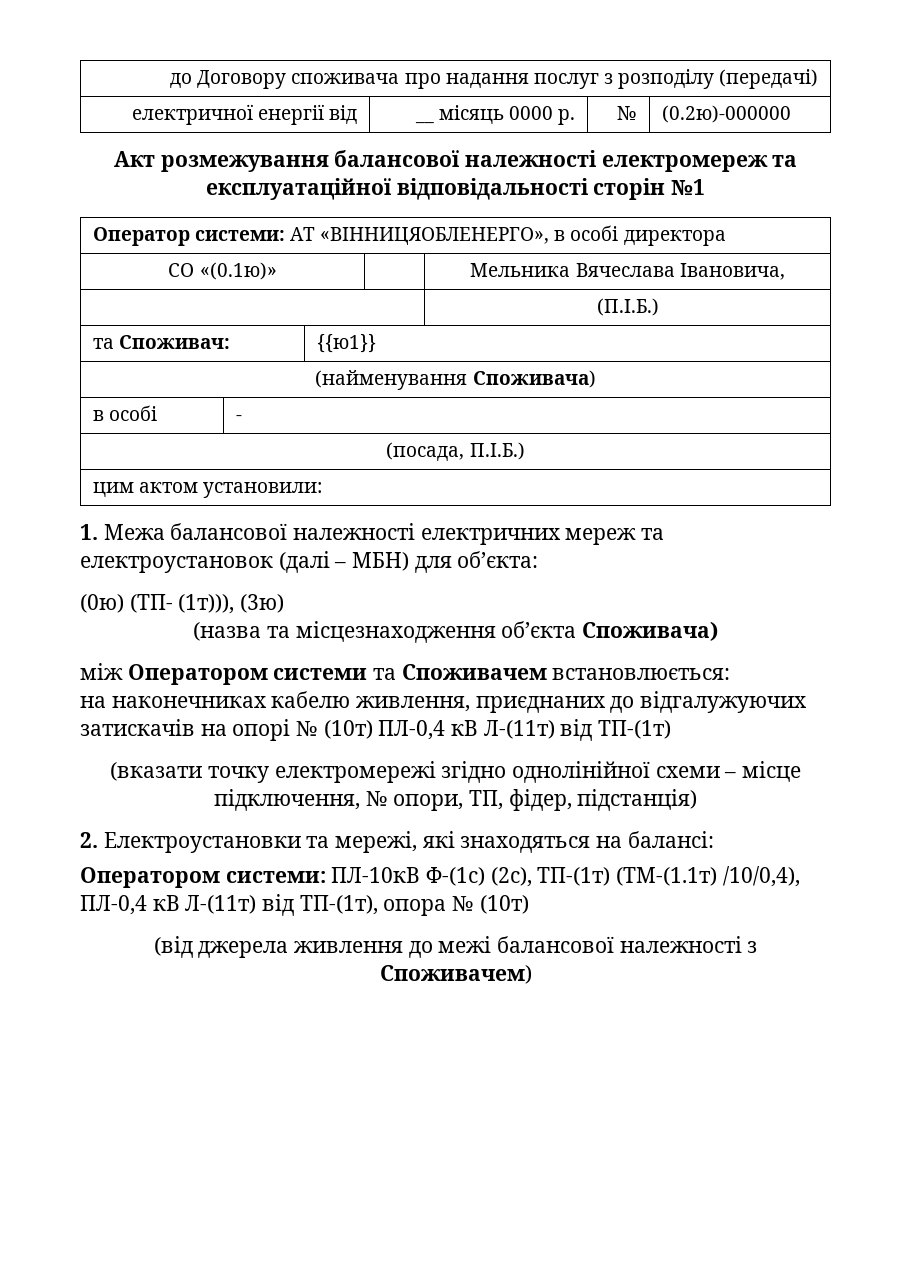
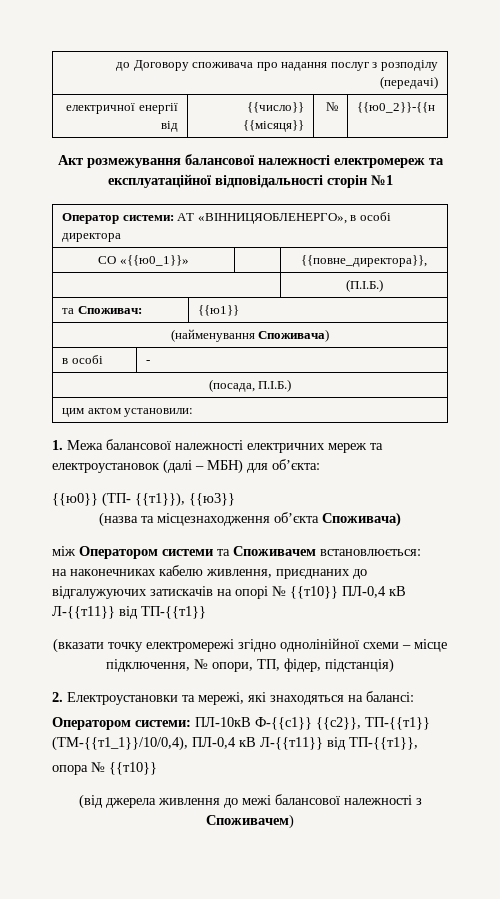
- електричної енергії від | __ місяць 0000 р. | № | (0.2ю)-000000
+ електричної енергії від | {{число}} {{місяця}} | № | {{ю0_2}}-{{н
- СО «(0.1ю)» | | Мельника Вячеслава Івановича,
+ СО «{{ю0_1}}» | | {{повне_директора}},
- (0ю) (ТП- (1т))), (3ю)
+ {{ю0}} (ТП- {{т1}}), {{ю3}}
- на наконечниках кабелю живлення, приєднаних до відгалужуючих затискачів на опорі № (10т) ПЛ-0,4 кВ Л-(11т) від ТП-(1т)
+ на наконечниках кабелю живлення, приєднаних до відгалужуючих затискачів на опорі № {{т10}} ПЛ-0,4 кВ Л-{{т11}} від ТП-{{т1}}
- Оператором системи: ПЛ-10кВ Ф-(1с) (2с), ТП-(1т) (ТМ-(1.1т) /10/0,4), ПЛ-0,4 кВ Л-(11т) від ТП-(1т), опора № (10т)
+ Оператором системи: ПЛ-10кВ Ф-{{с1}} {{с2}}, ТП-{{т1}} (ТМ-{{т1_1}}/10/0,4), ПЛ-0,4 кВ Л-{{т11}} від ТП-{{т1}},
+ опора № {{т10}}

